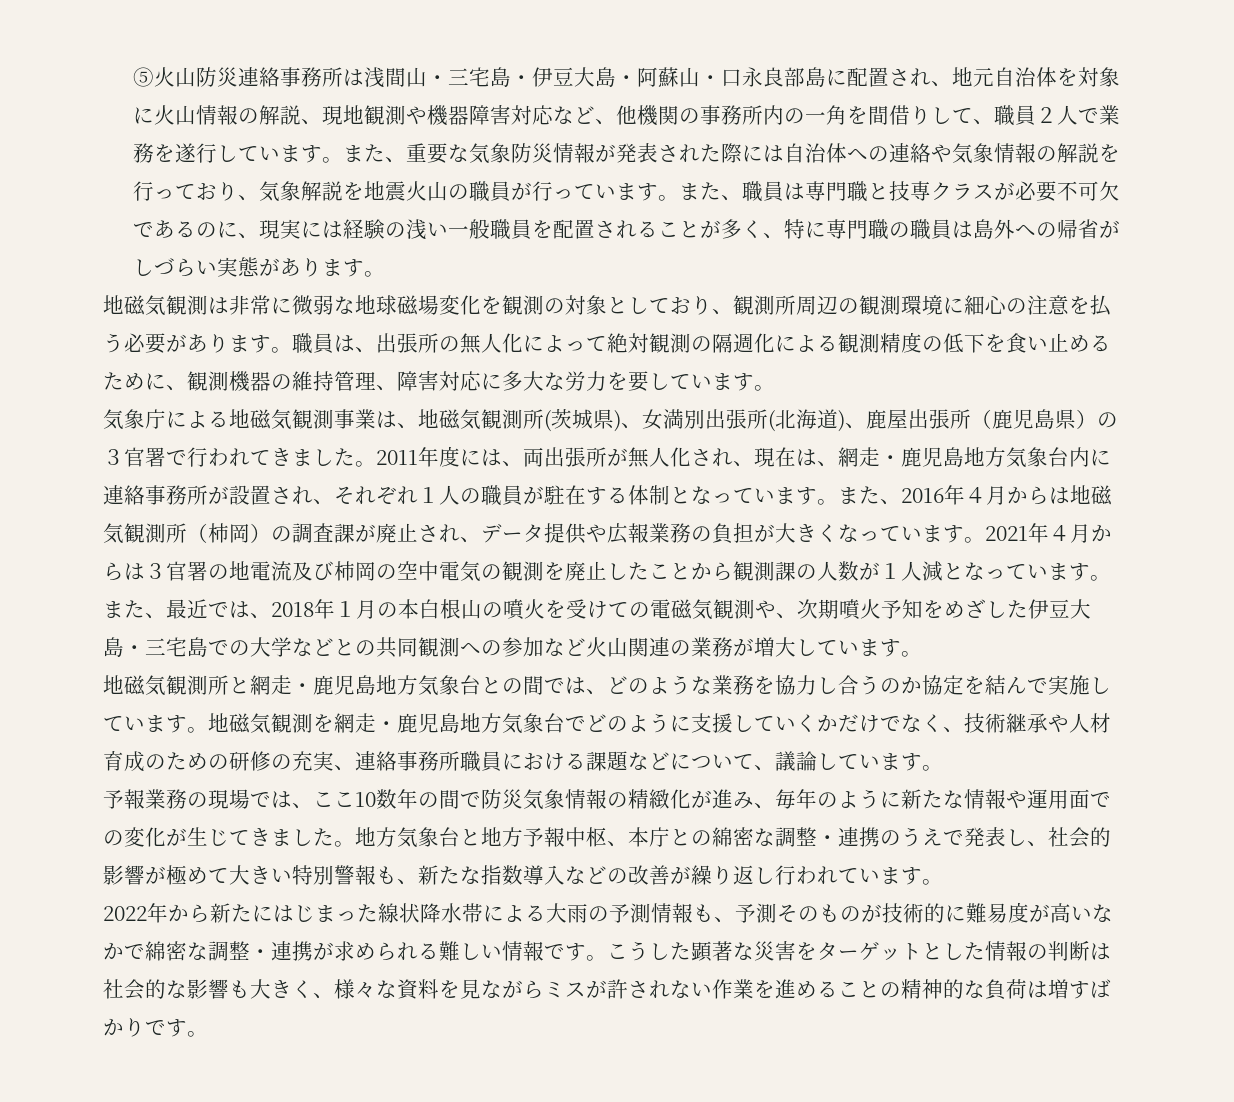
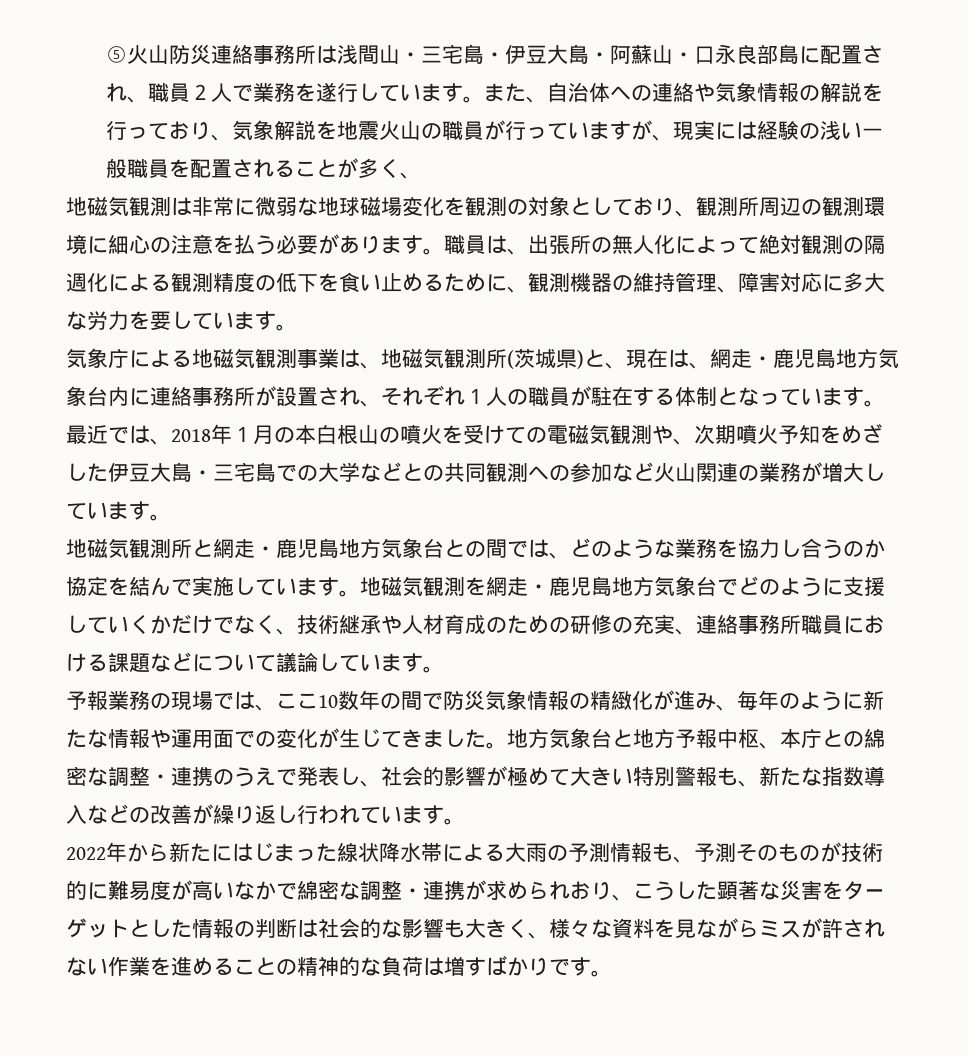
- ⑤火山防災連絡事務所は浅間山・三宅島・伊豆大島・阿蘇山・口永良部島に配置され、地元自治体を対象に火山情報の解説、現地観測や機器障害対応など、他機関の事務所内の一角を間借りして、職員２人で業務を遂行しています。
+ ⑤火山防災連絡事務所は浅間山・三宅島・伊豆大島・阿蘇山・口永良部島に配置され、職員２人で業務を遂行しています。
- また、重要な気象防災情報が発表された際には自治体への連絡や気象情報の解説を行っており、気象解説を地震火山の職員が行っています。また、職員は専門職と技専クラスが必要不可欠であるのに、現実には経験の浅い一般職員を配置されることが多く、特に専門職の職員は島外への帰省がしづらい実態があります。
+ また、自治体への連絡や気象情報の解説を行っており、気象解説を地震火山の職員が行っていますが、現実には経験の浅い一般職員を配置されることが多く、
- 気象庁による地磁気観測事業は、地磁気観測所(茨城県)、女満別出張所(北海道)、鹿屋出張所（鹿児島県）の３官署で行われてきました。2011年度には、両出張所が無人化され、現在は、網走・鹿児島地方気象台内に連絡事務所が設置され、それぞれ１人の職員が駐在する体制となっています。
+ 気象庁による地磁気観測事業は、地磁気観測所(茨城県)と、現在は、網走・鹿児島地方気象台内に連絡事務所が設置され、それぞれ１人の職員が駐在する体制となっています。
- また、2016年４月からは地磁気観測所（柿岡）の調査課が廃止され、データ提供や広報業務の負担が大きくなっています。2021年４月からは３官署の地電流及び柿岡の空中電気の観測を廃止したことから観測課の人数が１人減となっています。また、最近では、2018年１月の本白根山の噴火を受けての電磁気観測や、次期噴火予知をめざした伊豆大島・三宅島での大学などとの共同観測への参加など火山関連の業務が増大しています。
+ 最近では、2018年１月の本白根山の噴火を受けての電磁気観測や、次期噴火予知をめざした伊豆大島・三宅島での大学などとの共同観測への参加など火山関連の業務が増大しています。
- 地磁気観測を網走・鹿児島地方気象台でどのように支援していくかだけでなく、技術継承や人材育成のための研修の充実、連絡事務所職員における課題などについて、議論しています。
+ 地磁気観測を網走・鹿児島地方気象台でどのように支援していくかだけでなく、技術継承や人材育成のための研修の充実、連絡事務所職員における課題などについて議論しています。
- 2022年から新たにはじまった線状降水帯による大雨の予測情報も、予測そのものが技術的に難易度が高いなかで綿密な調整・連携が求められる難しい情報です。こうした顕著な災害をターゲットとした情報の判断は社会的な影響も大きく、様々な資料を見ながらミスが許されない作業を進めることの精神的な負荷は増すばかりです。
+ 2022年から新たにはじまった線状降水帯による大雨の予測情報も、予測そのものが技術的に難易度が高いなかで綿密な調整・連携が求められおり、こうした顕著な災害をターゲットとした情報の判断は社会的な影響も大きく、様々な資料を見ながらミスが許されない作業を進めることの精神的な負荷は増すばかりです。

